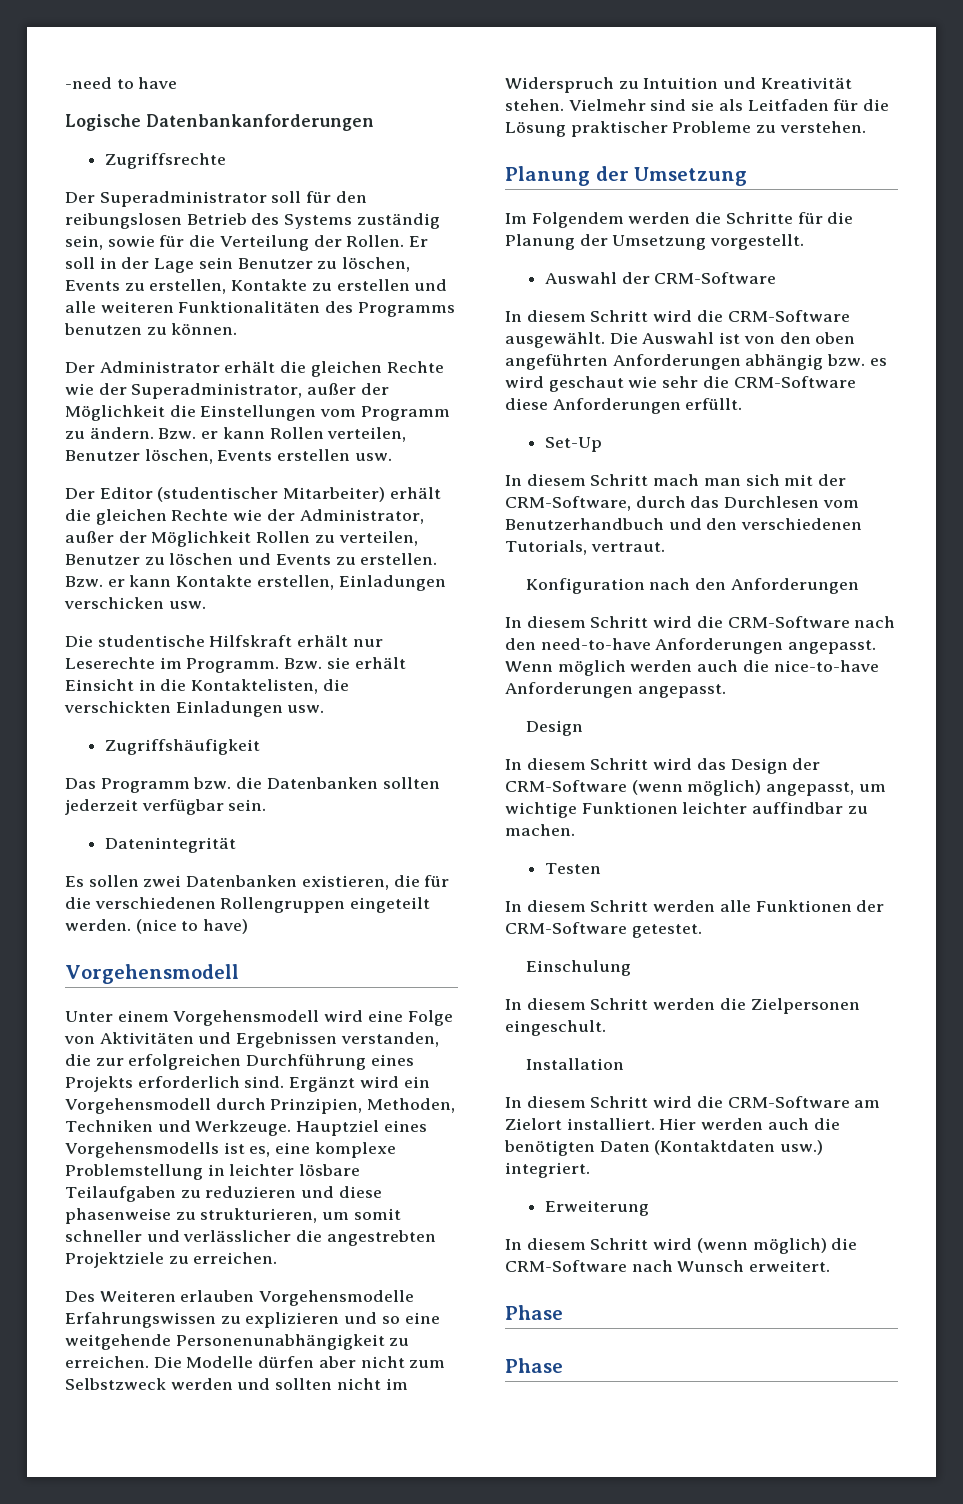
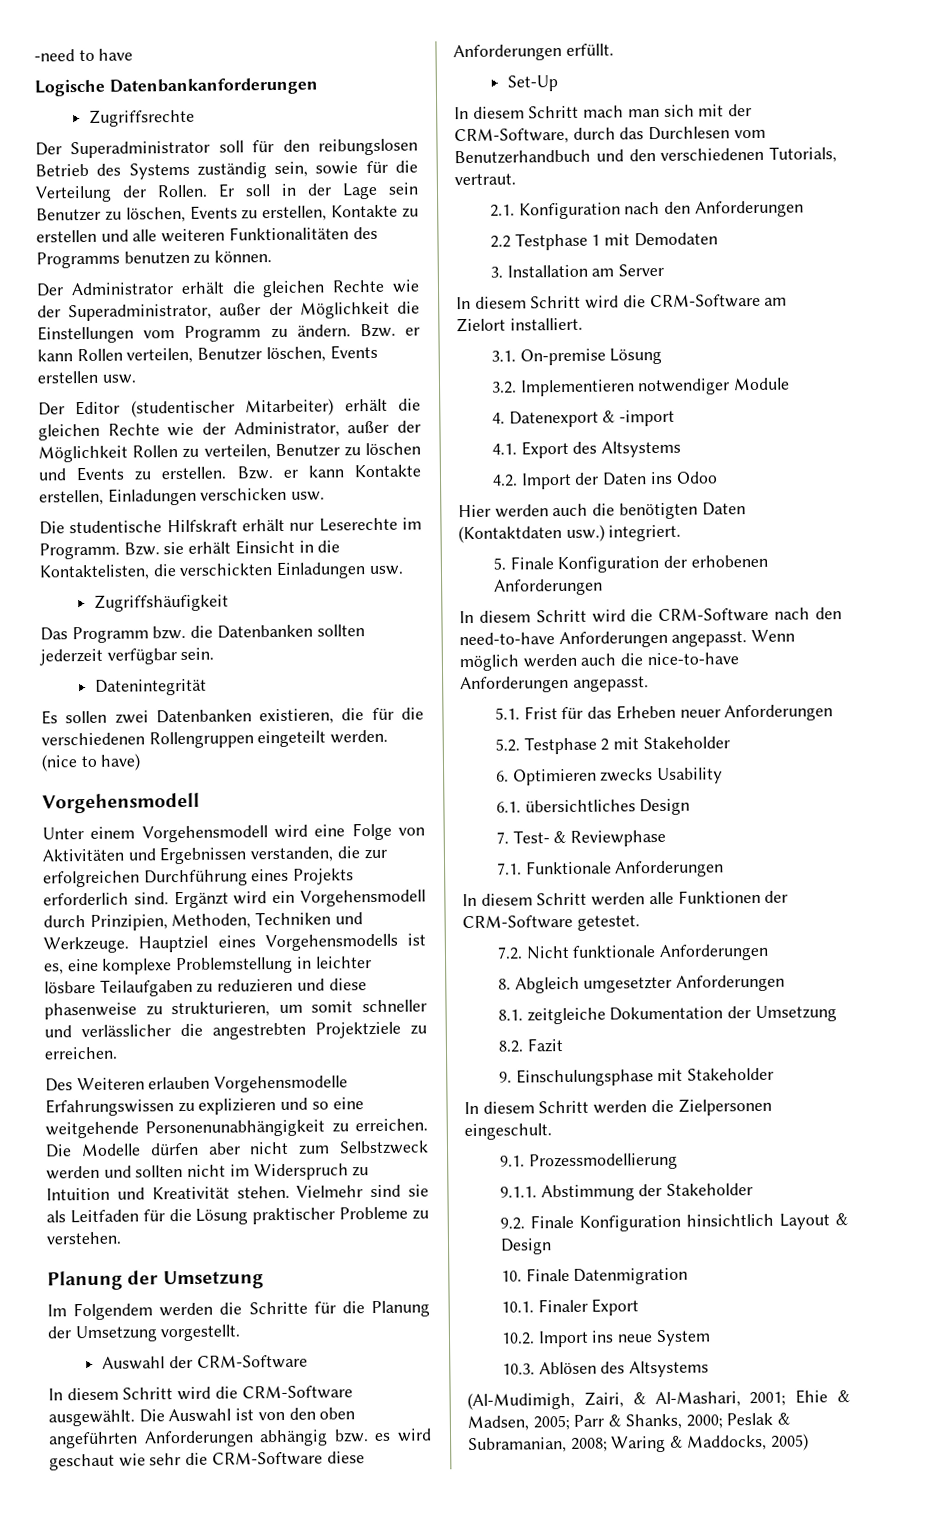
- Konfiguration nach den Anforderungen
+ 2.1. Konfiguration nach den Anforderungen
+ 2.2 Testphase 1 mit Demodaten
+ 3. Installation am Server
+ In diesem Schritt wird die CRM-Software am Zielort installiert.
+ 3.1. On-premise Lösung
+ 3.2. Implementieren notwendiger Module
+ 4. Datenexport & -import
+ 4.1. Export des Altsystems
+ 4.2. Import der Daten ins Odoo
+ Hier werden auch die benötigten Daten (Kontaktdaten usw.) integriert.
+ 5. Finale Konfiguration der erhobenen Anforderungen
  Wenn möglich werden auch die nice-to-have Anforderungen angepasst.
- Design
- In diesem Schritt wird das Design der CRM-Software (wenn möglich) angepasst, um wichtige Funktionen leichter auffindbar zu machen.
- Testen
+ 5.1. Frist für das Erheben neuer Anforderungen
+ 5.2. Testphase 2 mit Stakeholder
+ 6. Optimieren zwecks Usability
+ 6.1. übersichtliches Design
+ 7. Test- & Reviewphase
+ 7.1. Funktionale Anforderungen
- Einschulung
+ 7.2. Nicht funktionale Anforderungen
+ 8. Abgleich umgesetzter Anforderungen
+ 8.1. zeitgleiche Dokumentation der Umsetzung
+ 8.2. Fazit
+ 9. Einschulungsphase mit Stakeholder
- Installation
- In diesem Schritt wird die CRM-Software am Zielort installiert. Hier werden auch die benötigten Daten (Kontaktdaten usw.) integriert.
- Erweiterung
- In diesem Schritt wird (wenn möglich) die CRM-Software nach Wunsch erweitert.
- Phase
- Phase
+ 9.1. Prozessmodellierung
+ 9.1.1. Abstimmung der Stakeholder
+ 9.2. Finale Konfiguration hinsichtlich Layout & Design
+ 10. Finale Datenmigration
+ 10.1. Finaler Export
+ 10.2. Import ins neue System
+ 10.3. Ablösen des Altsystems
+ (Al-Mudimigh, Zairi, & Al-Mashari, 2001; Ehie & Madsen, 2005; Parr & Shanks, 2000; Peslak & Subramanian, 2008; Waring & Maddocks, 2005)

